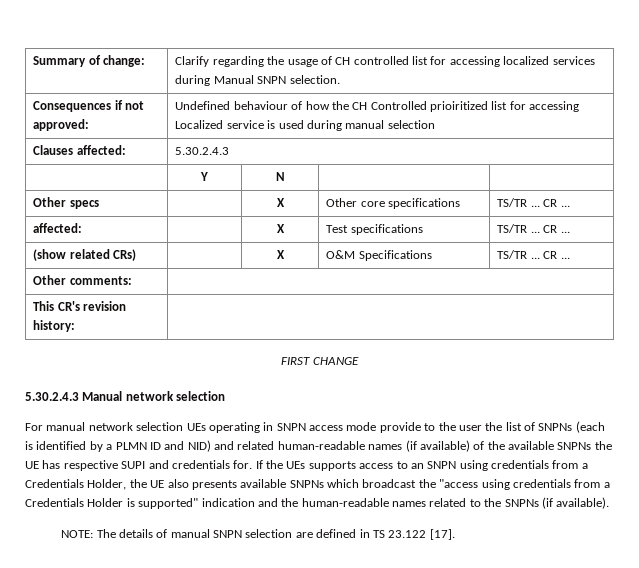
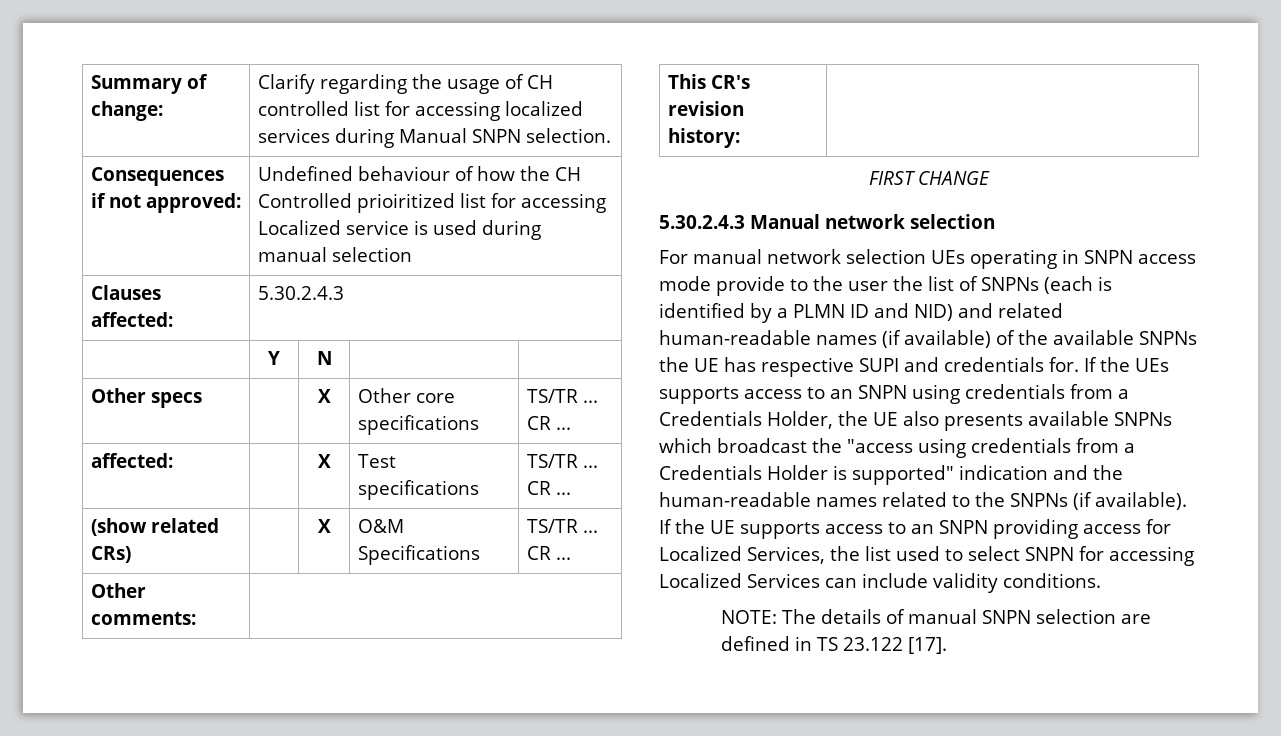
+ If the UE supports access to an SNPN providing access for Localized Services, the list used to select SNPN for accessing Localized Services can include validity conditions.

